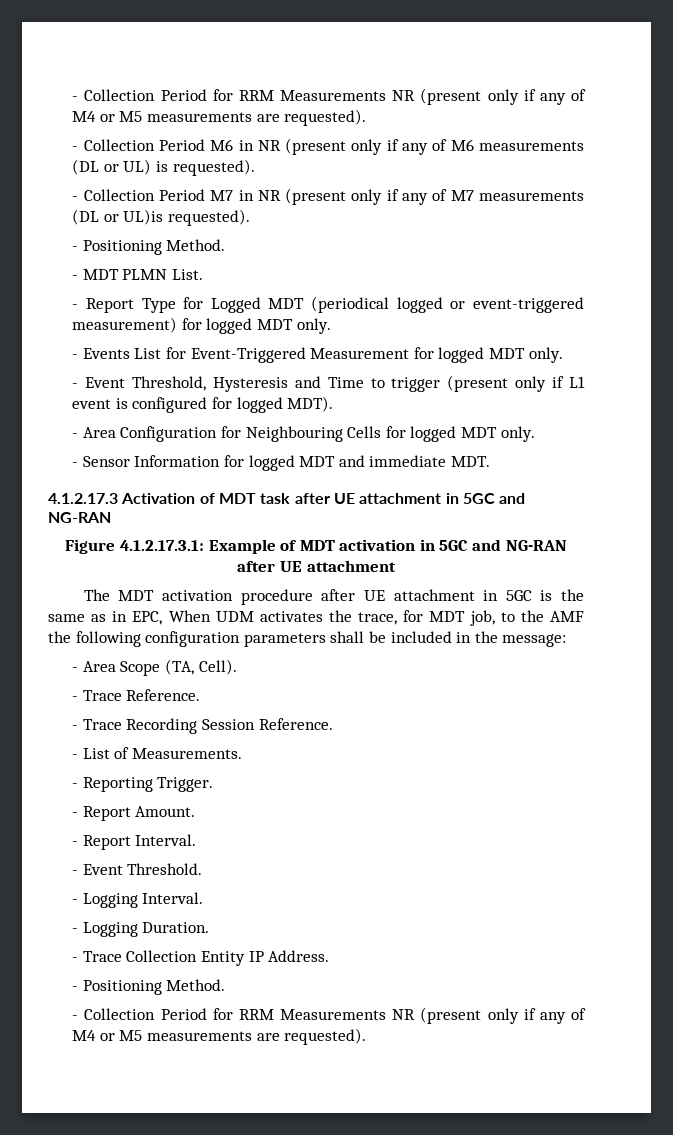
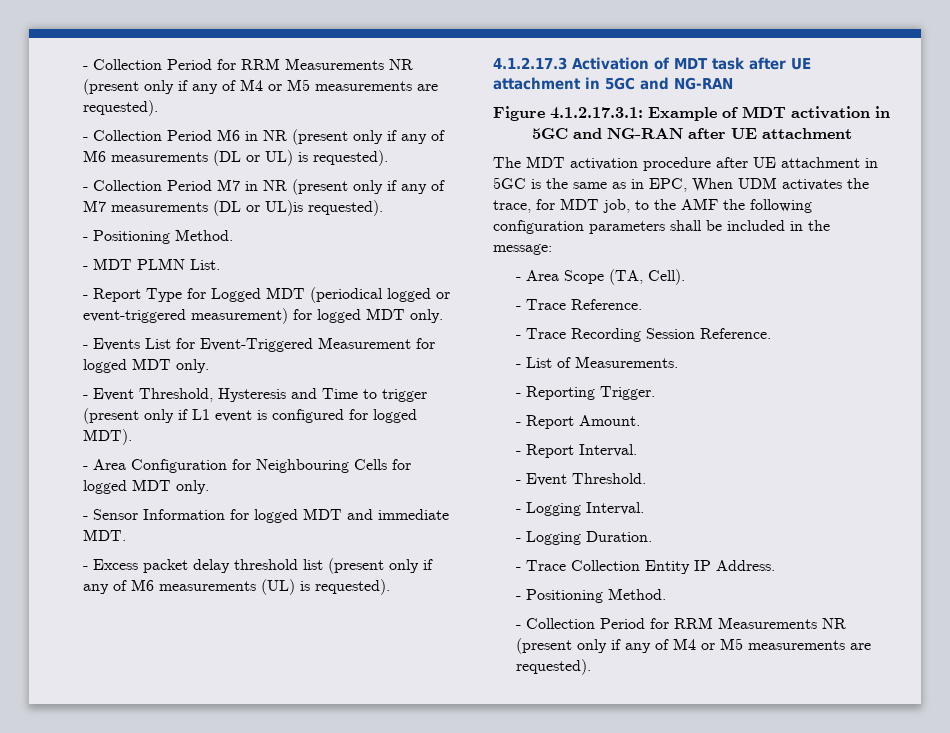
+ - Excess packet delay threshold list (present only if any of M6 measurements (UL) is requested).

